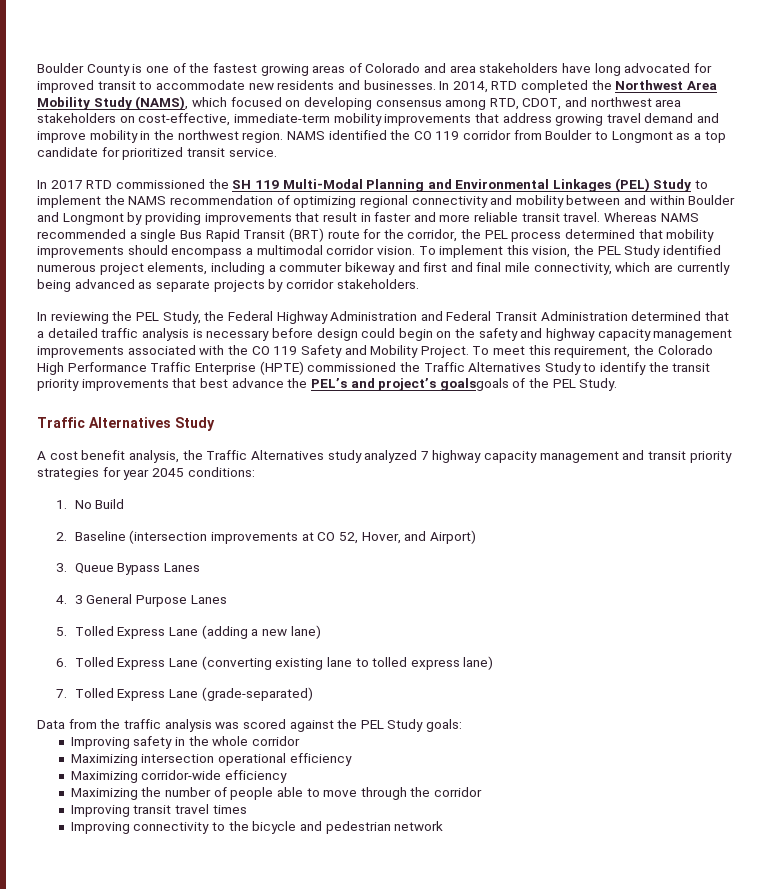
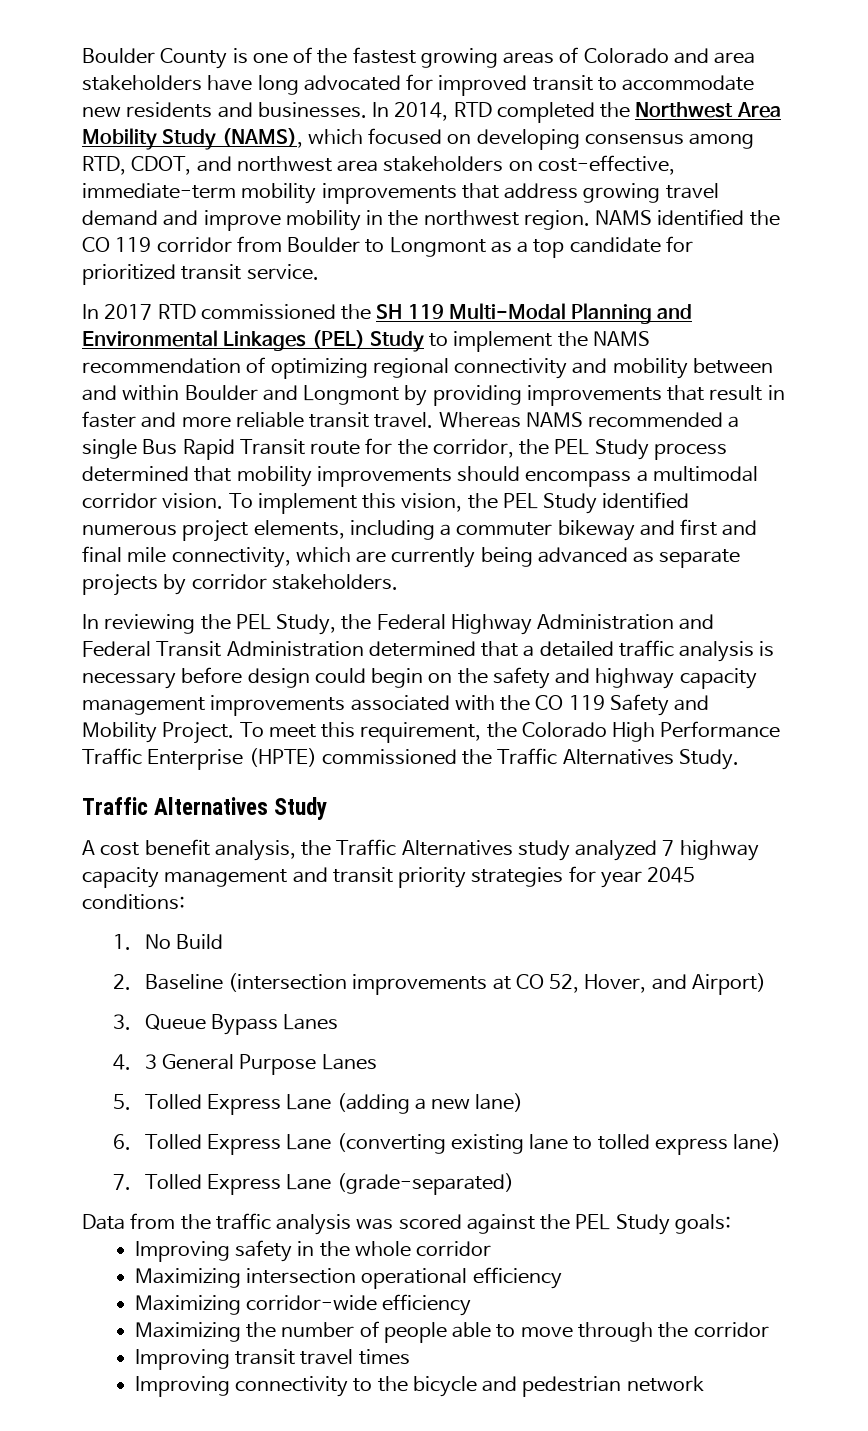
- Whereas NAMS recommended a single Bus Rapid Transit (BRT) route for the corridor, the PEL process determined that mobility improvements should encompass a multimodal corridor vision.
+ Whereas NAMS recommended a single Bus Rapid Transit route for the corridor, the PEL Study process determined that mobility improvements should encompass a multimodal corridor vision.
- To meet this requirement, the Colorado High Performance Traffic Enterprise (HPTE) commissioned the Traffic Alternatives Study to identify the transit priority improvements that best advance the PEL’s and project’s goalsgoals of the PEL Study.
+ To meet this requirement, the Colorado High Performance Traffic Enterprise (HPTE) commissioned the Traffic Alternatives Study.

